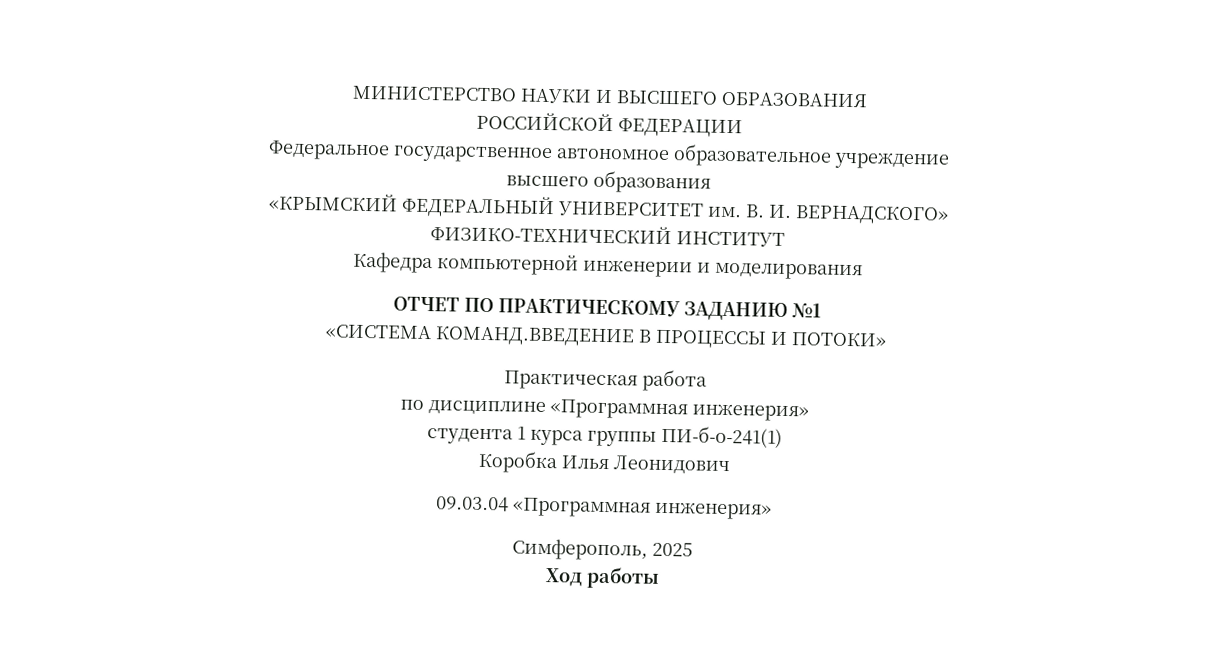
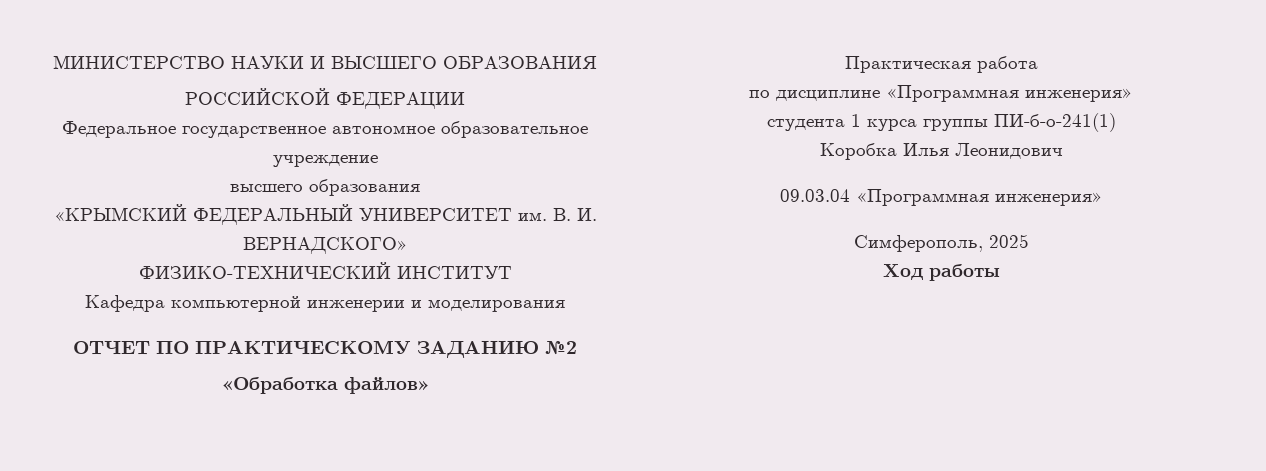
- ОТЧЕТ ПО ПРАКТИЧЕСКОМУ ЗАДАНИЮ №1
- «СИСТЕМА КОМАНД.ВВЕДЕНИЕ В ПРОЦЕССЫ И ПОТОКИ»
+ ОТЧЕТ ПО ПРАКТИЧЕСКОМУ ЗАДАНИЮ №2
+ «Обработка файлов»

